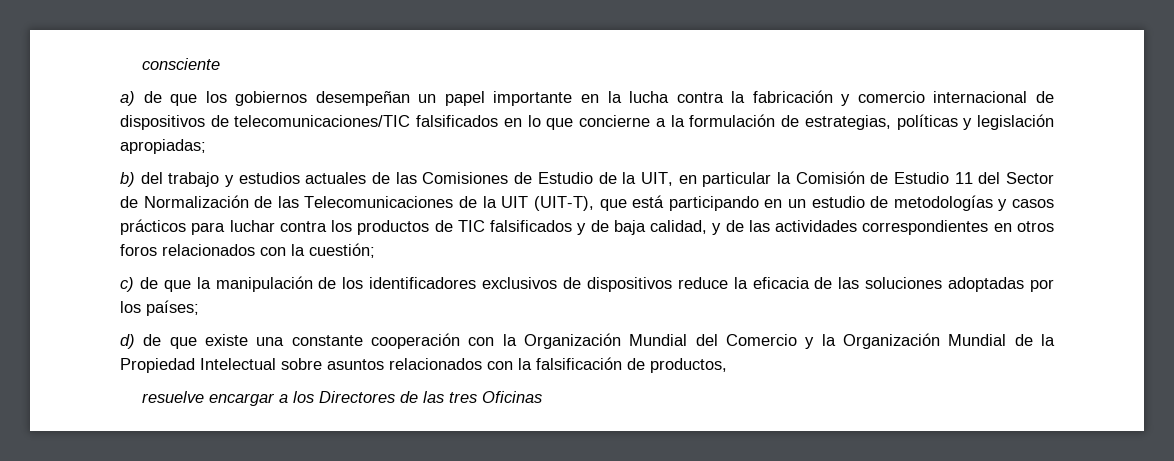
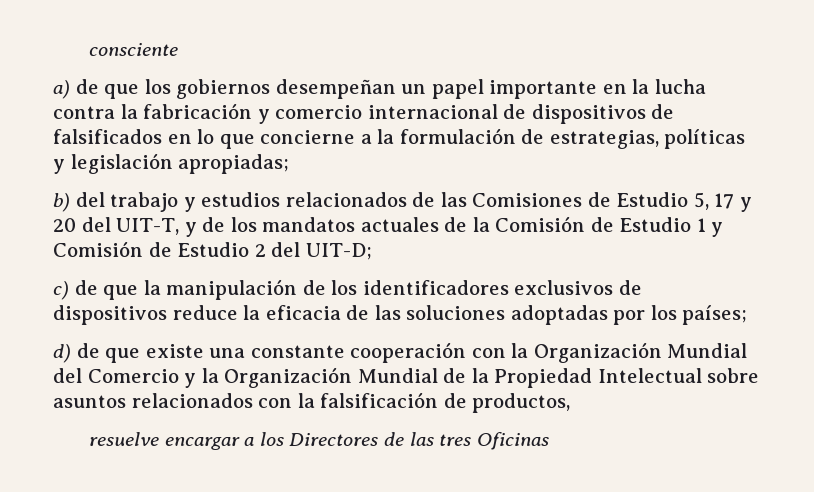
- a) de que los gobiernos desempeñan un papel importante en la lucha contra la fabricación y comercio internacional de dispositivos de telecomunicaciones/TIC falsificados en lo que concierne a la formulación de estrategias, políticas y legislación apropiadas;
+ a) de que los gobiernos desempeñan un papel importante en la lucha contra la fabricación y comercio internacional de dispositivos de falsificados en lo que concierne a la formulación de estrategias, políticas y legislación apropiadas;
- b) del trabajo y estudios actuales de las Comisiones de Estudio de la UIT, en particular la Comisión de Estudio 11 del Sector de Normalización de las Telecomunicaciones de la UIT (UIT-T), que está participando en un estudio de metodologías y casos prácticos para luchar contra los productos de TIC falsificados y de baja calidad, y de las actividades correspondientes en otros foros relacionados con la cuestión;
+ b) del trabajo y estudios relacionados de las Comisiones de Estudio 5, 17 y 20 del UIT-T, y de los mandatos actuales de la Comisión de Estudio 1 y Comisión de Estudio 2 del UIT-D;

